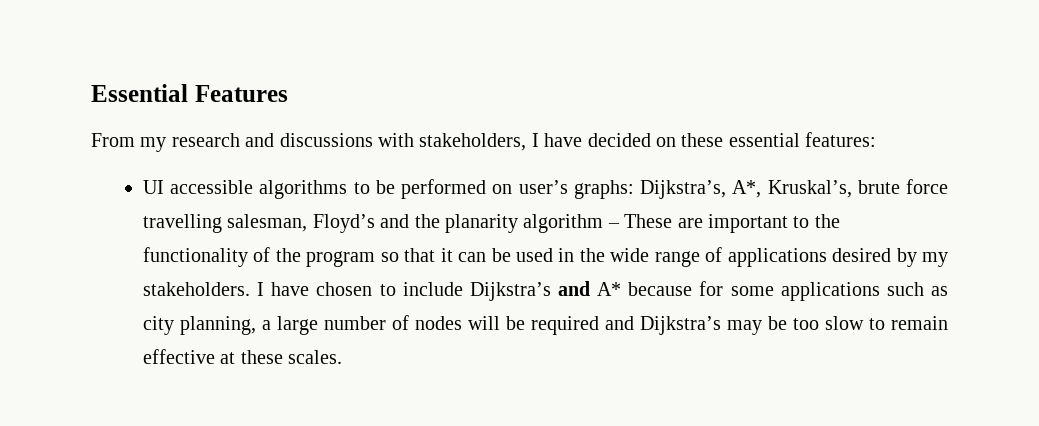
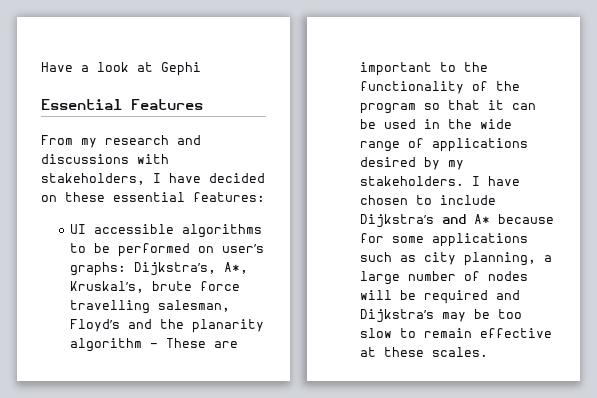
+ Have a look at Gephi

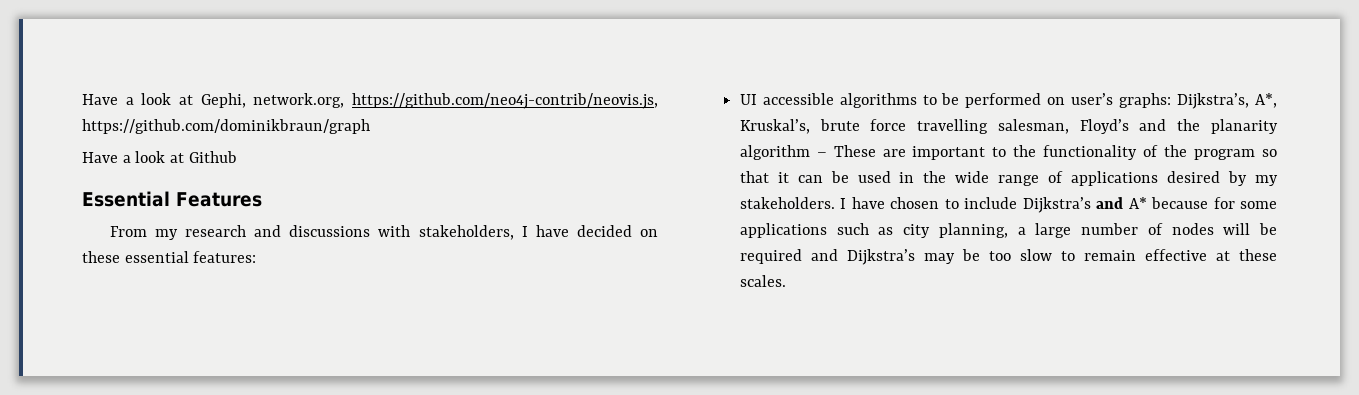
- Have a look at Gephi
+ Have a look at Gephi, network.org, https://github.com/neo4j-contrib/neovis.js, https://github.com/dominikbraun/graph
+ Have a look at Github

